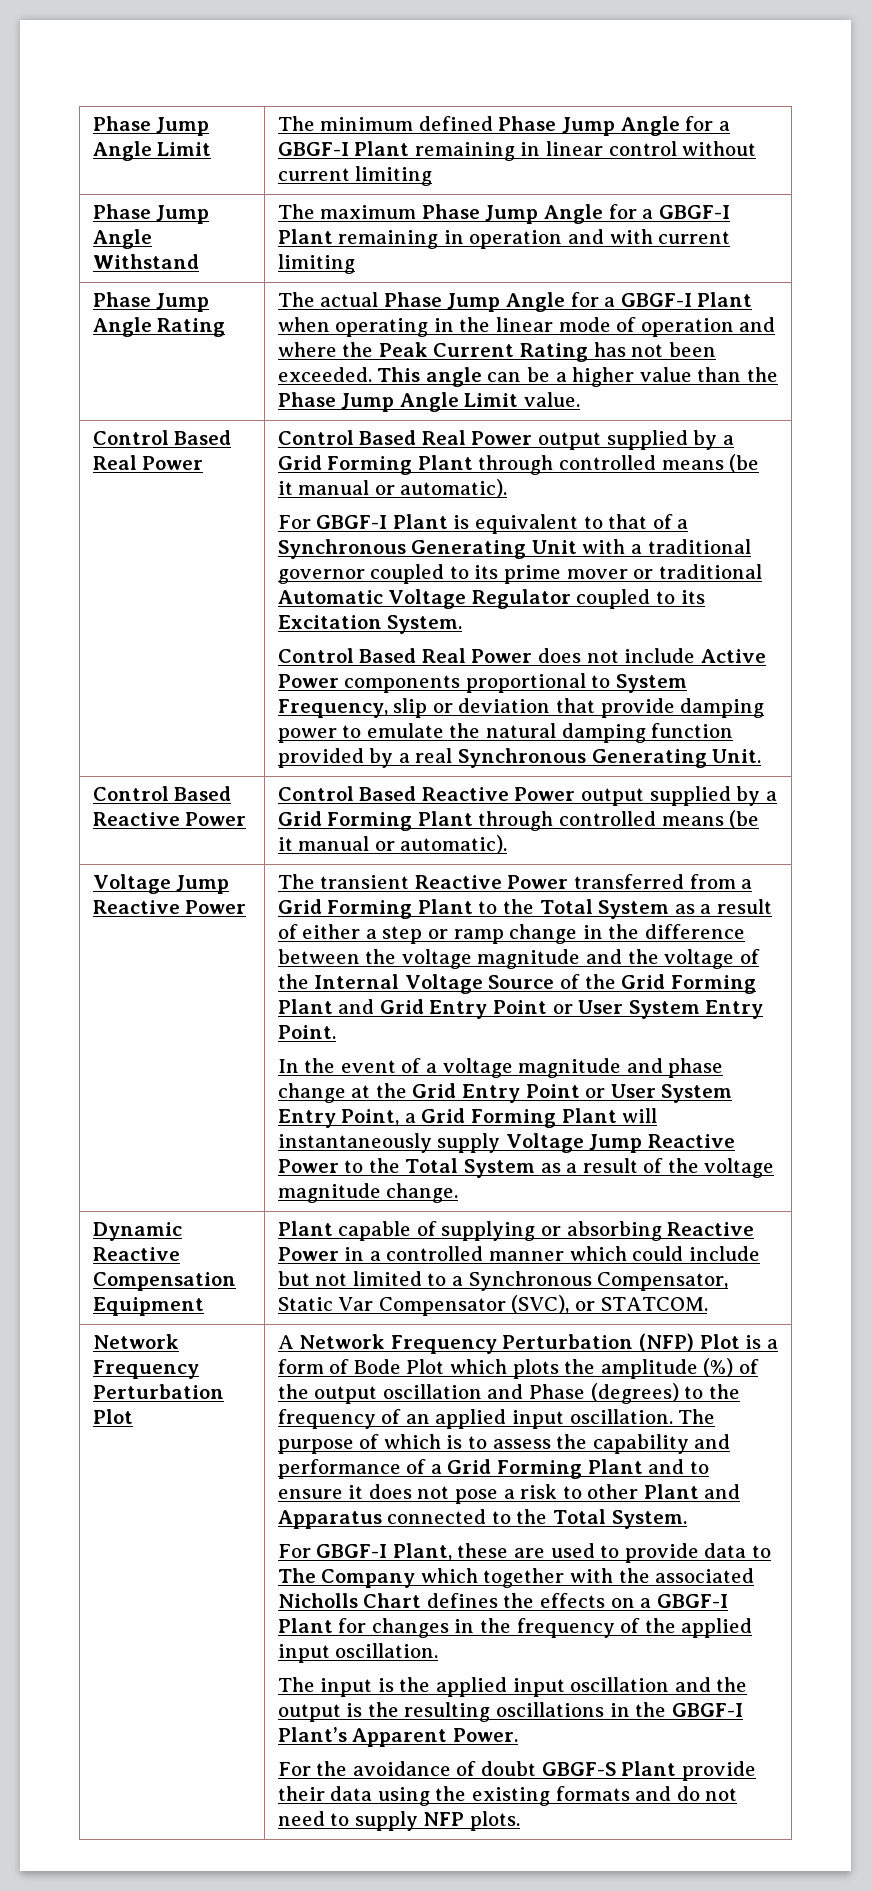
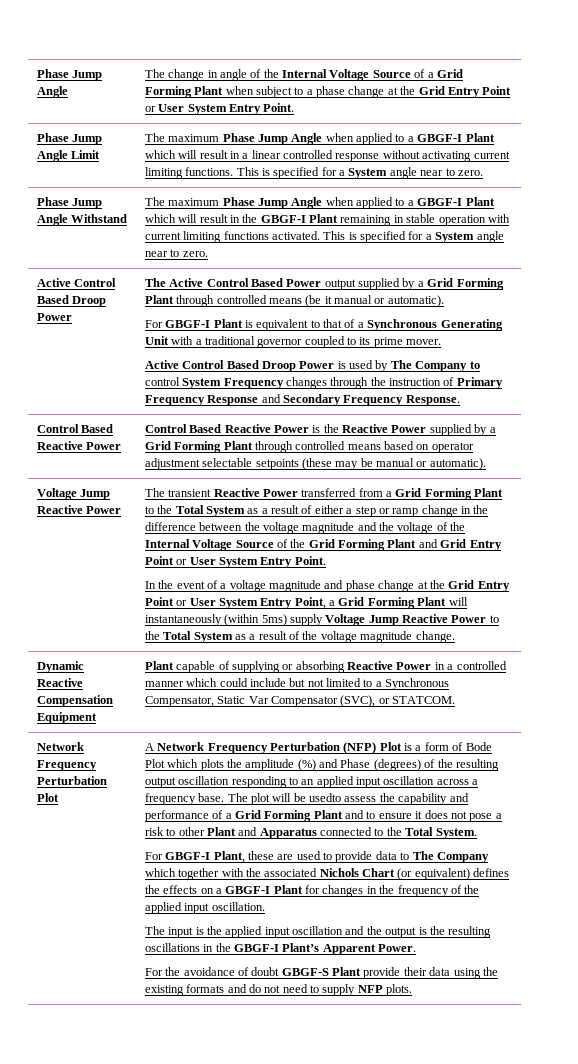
- Phase Jump Angle Limit | The minimum defined Phase Jump Angle for a GBGF-I Plant remaining in linear control without current limiting
+ Phase Jump Angle | The change in angle of the Internal Voltage Source of a Grid Forming Plant when subject to a phase change at the Grid Entry Point or User System Entry Point.
+ Phase Jump Angle Limit | The maximum Phase Jump Angle when applied to a GBGF-I Plant which will result in a linear controlled response without activating current limiting functions. This is specified for a System angle near to zero.
- The maximum Phase Jump Angle for a GBGF-I Plant remaining in operation and with current limiting
- Phase Jump Angle Rating | The actual Phase Jump Angle for a GBGF-I Plant when operating in the linear mode of operation and where the Peak Current Rating has not been exceeded. This angle can be a higher value than the Phase Jump Angle Limit value.
- Control Based Real Power | Control Based Real Power output supplied by a Grid Forming Plant through controlled means (be it manual or automatic).
+ The maximum Phase Jump Angle when applied to a GBGF-I Plant which will result in the GBGF-I Plant remaining in stable operation with current limiting functions activated. This is specified for a System angle near to zero.
+ Active Control Based Droop Power | The Active Control Based Power output supplied by a Grid Forming Plant through controlled means (be it manual or automatic).
- For GBGF-I Plant is equivalent to that of a Synchronous Generating Unit with a traditional governor coupled to its prime mover or traditional Automatic Voltage Regulator coupled to its Excitation System.
- Control Based Real Power does not include Active Power components proportional to System Frequency, slip or deviation that provide damping power to emulate the natural damping function provided by a real Synchronous Generating Unit.
+ For GBGF-I Plant is equivalent to that of a Synchronous Generating Unit with a traditional governor coupled to its prime mover.
+ Active Control Based Droop Power is used by The Company to control System Frequency changes through the instruction of Primary Frequency Response and Secondary Frequency Response.
- Control Based Reactive Power | Control Based Reactive Power output supplied by a Grid Forming Plant through controlled means (be it manual or automatic).
+ Control Based Reactive Power | Control Based Reactive Power is the Reactive Power supplied by a Grid Forming Plant through controlled means based on operator adjustment selectable setpoints (these may be manual or automatic).
- In the event of a voltage magnitude and phase change at the Grid Entry Point or User System Entry Point, a Grid Forming Plant will instantaneously supply Voltage Jump Reactive Power to the Total System as a result of the voltage magnitude change.
+ In the event of a voltage magnitude and phase change at the Grid Entry Point or User System Entry Point, a Grid Forming Plant will instantaneously (within 5ms) supply Voltage Jump Reactive Power to the Total System as a result of the voltage magnitude change.
- A Network Frequency Perturbation (NFP) Plot is a form of Bode Plot which plots the amplitude (%) of the output oscillation and Phase (degrees) to the frequency of an applied input oscillation. The purpose of which is to assess the capability and performance of a Grid Forming Plant and to ensure it does not pose a risk to other Plant and Apparatus connected to the Total System.
+ A Network Frequency Perturbation (NFP) Plot is a form of Bode Plot which plots the amplitude (%) and Phase (degrees) of the resulting output oscillation responding to an applied input oscillation across a frequency base. The plot will be usedto assess the capability and performance of a Grid Forming Plant and to ensure it does not pose a risk to other Plant and Apparatus connected to the Total System.
- For GBGF-I Plant, these are used to provide data to The Company which together with the associated Nicholls Chart defines the effects on a GBGF-I Plant for changes in the frequency of the applied input oscillation.
+ For GBGF-I Plant, these are used to provide data to The Company which together with the associated Nichols Chart (or equivalent) defines the effects on a GBGF-I Plant for changes in the frequency of the applied input oscillation.

